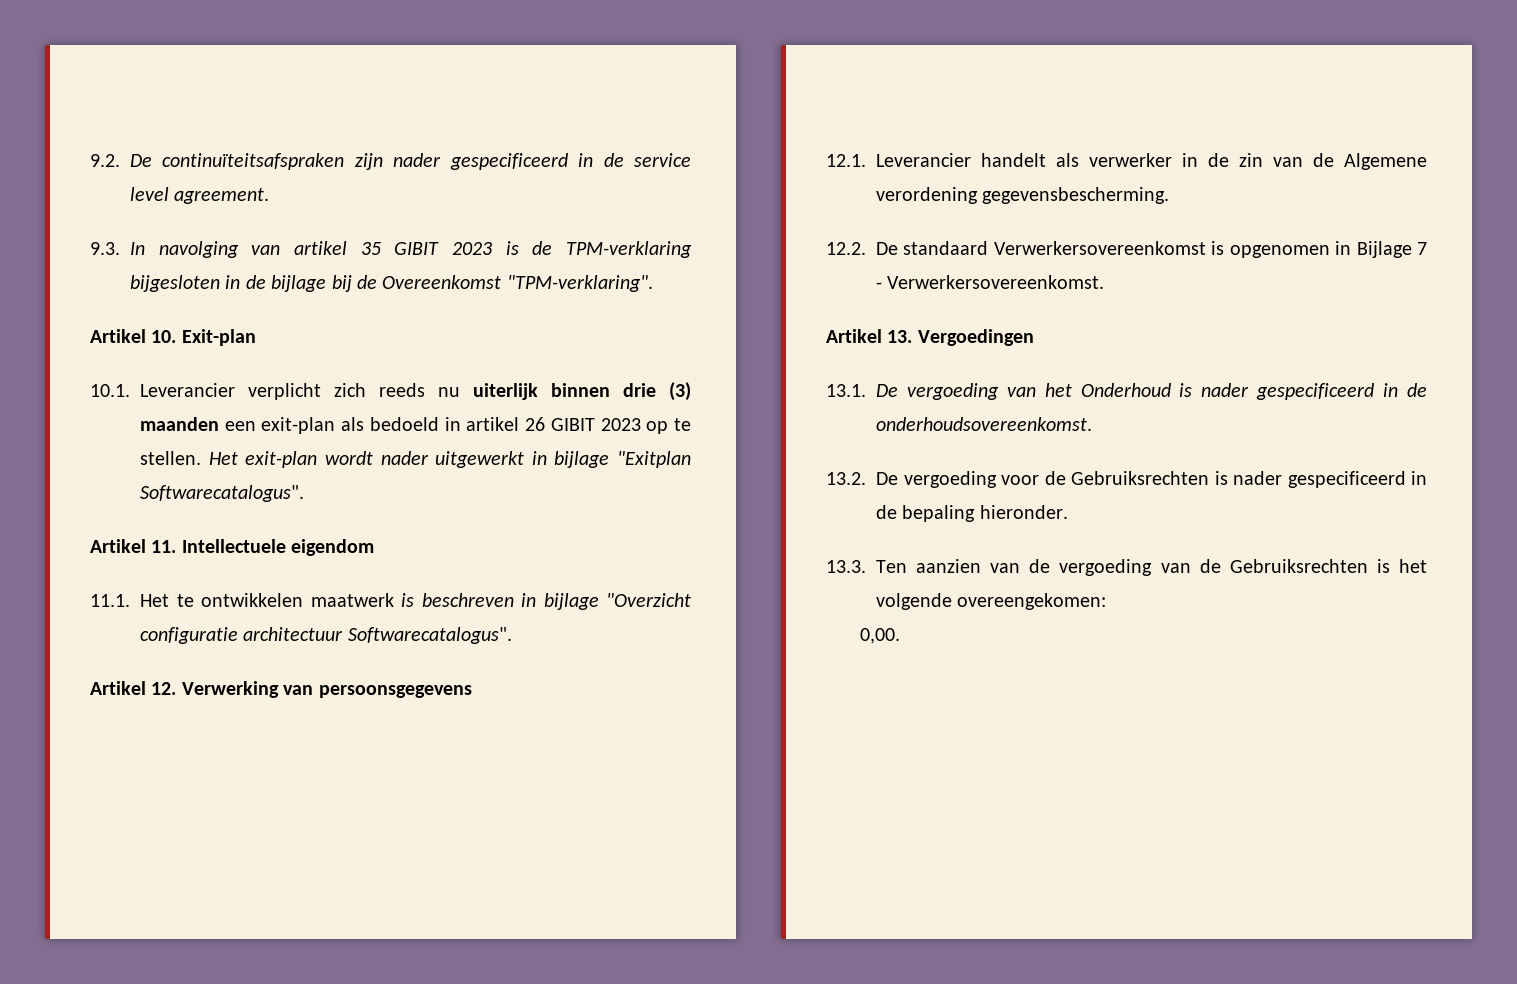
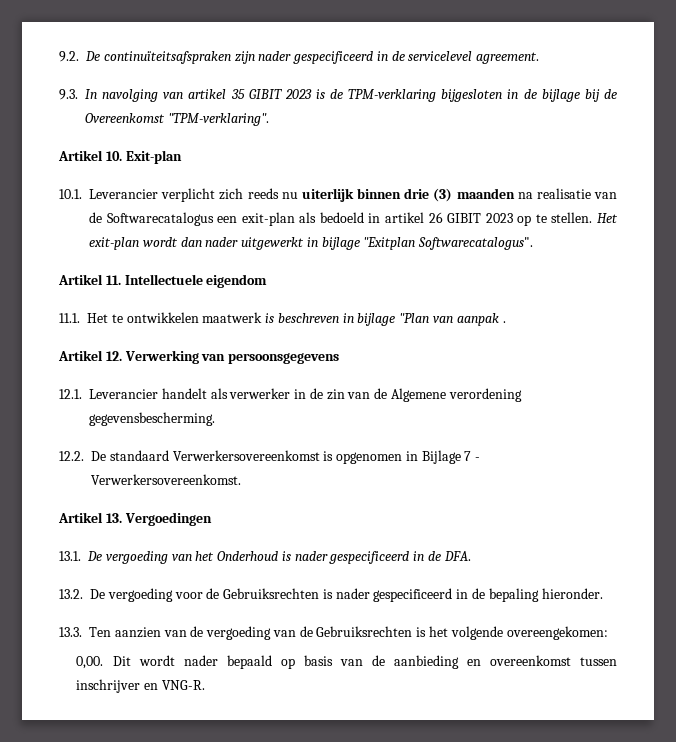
- 9.2. De continuïteitsafspraken zijn nader gespecificeerd in de service level agreement.
+ 9.2. De continuïteitsafspraken zijn nader gespecificeerd in de servicelevel agreement.
- 10.1. Leverancier verplicht zich reeds nu uiterlijk binnen drie (3) maanden een exit-plan als bedoeld in artikel 26 GIBIT 2023 op te stellen.
+ 10.1. Leverancier verplicht zich reeds nu uiterlijk binnen drie (3) maanden na realisatie van de Softwarecatalogus een exit-plan als bedoeld in artikel 26 GIBIT 2023 op te stellen.
- Het exit-plan wordt nader uitgewerkt in bijlage "Exitplan Softwarecatalogus".
+ Het exit-plan wordt dan nader uitgewerkt in bijlage "Exitplan Softwarecatalogus".
- 11.1. Het te ontwikkelen maatwerk is beschreven in bijlage "Overzicht configuratie architectuur Softwarecatalogus".
+ 11.1. Het te ontwikkelen maatwerk is beschreven in bijlage "Plan van aanpak .
- 13.1. De vergoeding van het Onderhoud is nader gespecificeerd in de onderhoudsovereenkomst.
+ 13.1. De vergoeding van het Onderhoud is nader gespecificeerd in de DFA.
+ Dit wordt nader bepaald op basis van de aanbieding en overeenkomst tussen inschrijver en VNG-R.

